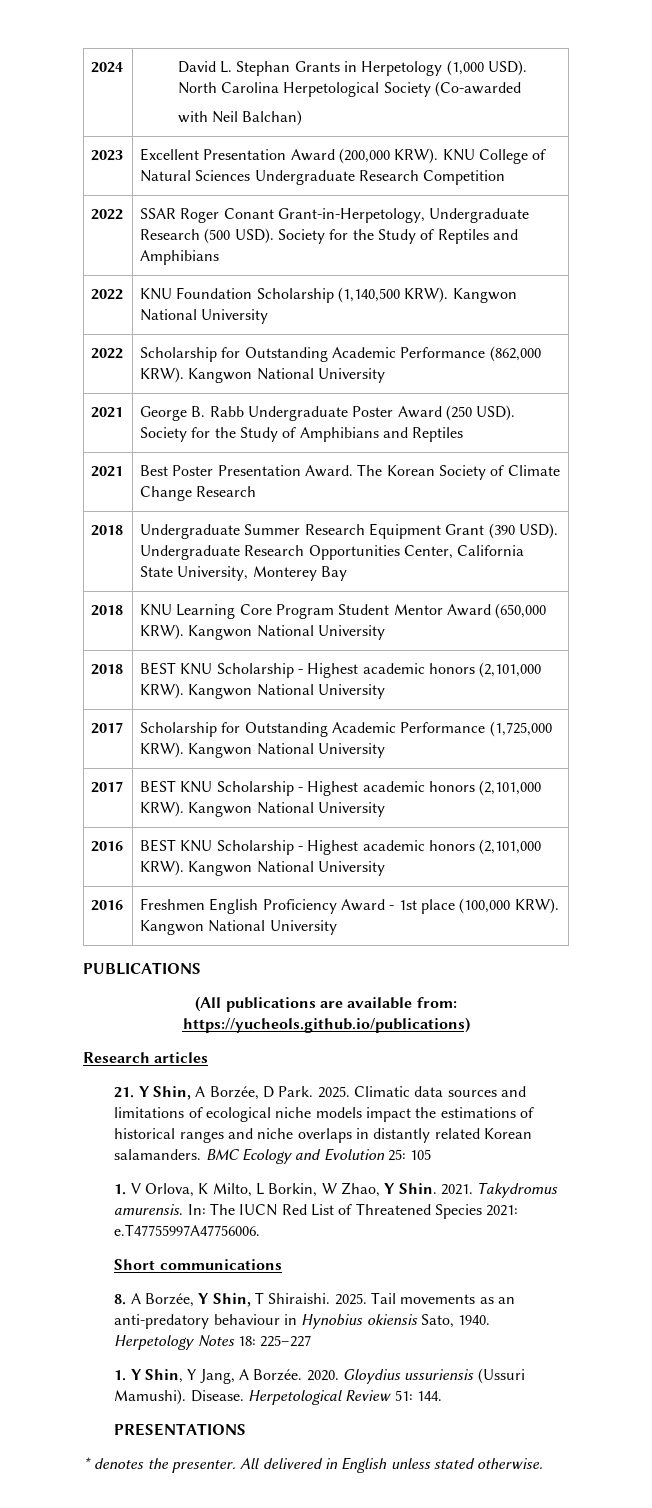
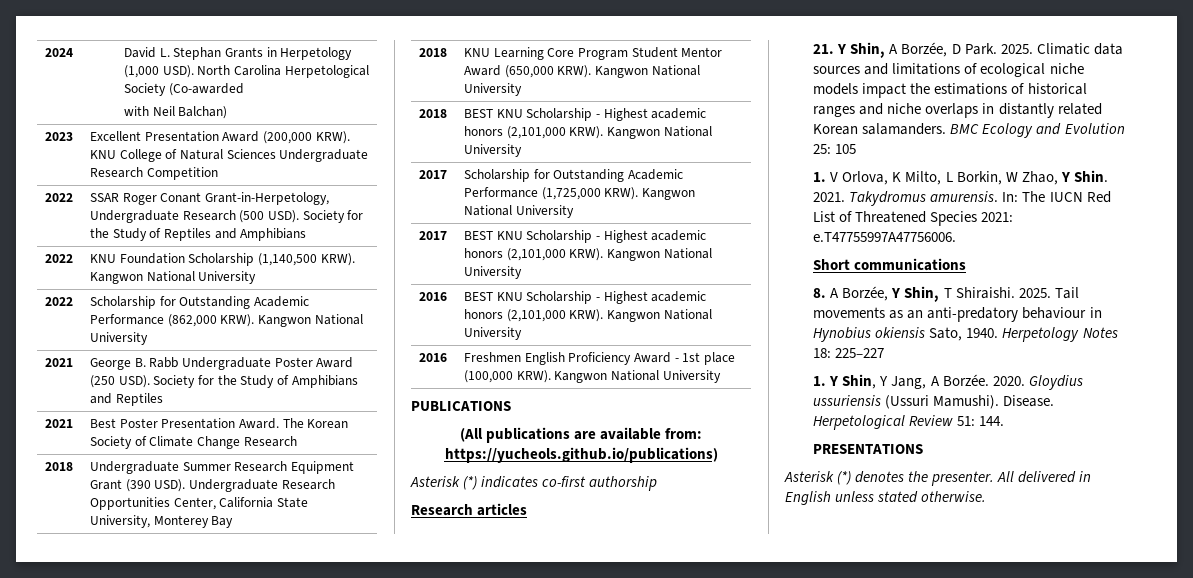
+ Asterisk (*) indicates co-first authorship
- * denotes the presenter.
+ Asterisk (*) denotes the presenter.

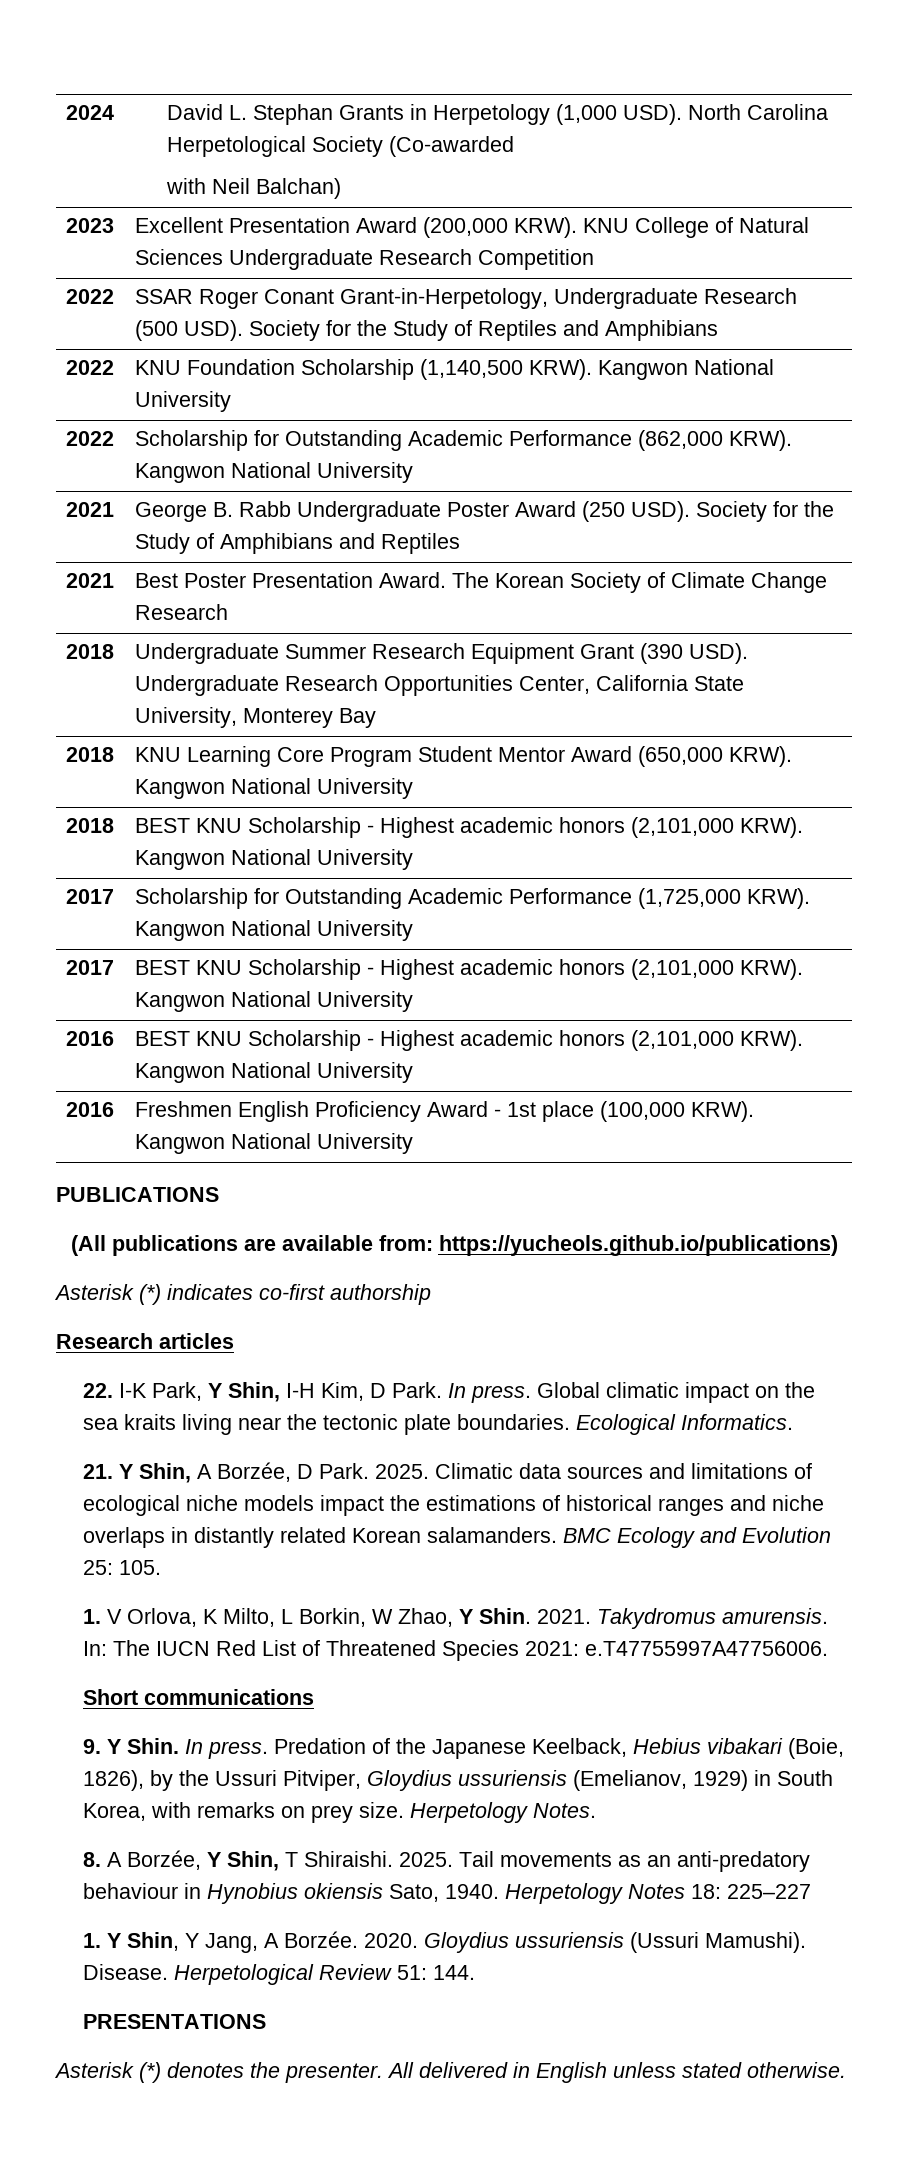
+ 22. I-K Park, Y Shin, I-H Kim, D Park. In press. Global climatic impact on the sea kraits living near the tectonic plate boundaries. Ecological Informatics.
- BMC Ecology and Evolution 25: 105
+ BMC Ecology and Evolution 25: 105.
+ 9. Y Shin. In press. Predation of the Japanese Keelback, Hebius vibakari (Boie, 1826), by the Ussuri Pitviper, Gloydius ussuriensis (Emelianov, 1929) in South Korea, with remarks on prey size. Herpetology Notes.

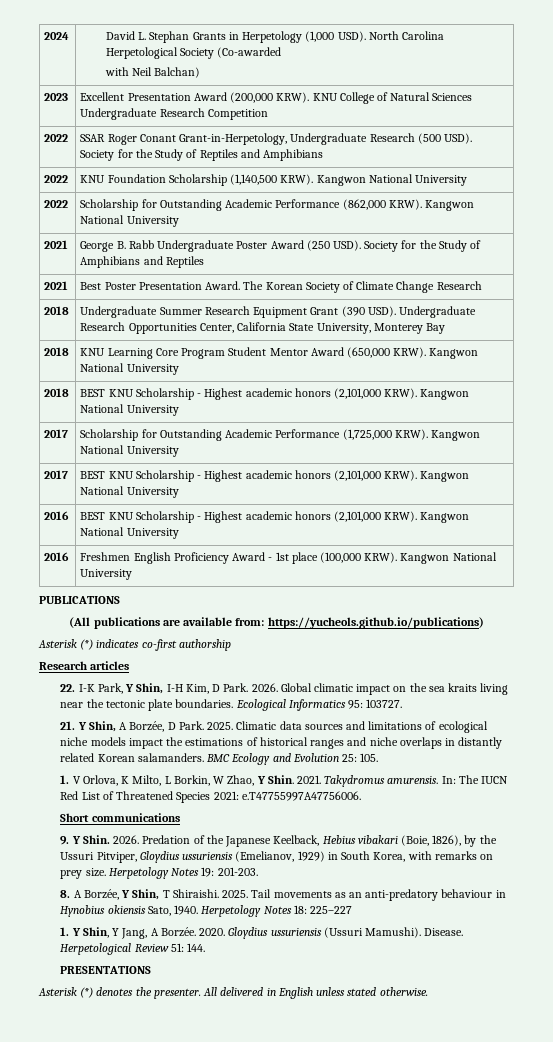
- 22. I-K Park, Y Shin, I-H Kim, D Park. In press.
+ 22. I-K Park, Y Shin, I-H Kim, D Park. 2026.
- Ecological Informatics.
+ Ecological Informatics 95: 103727.
- 9. Y Shin. In press.
+ 9. Y Shin. 2026.
- Herpetology Notes.
+ Herpetology Notes 19: 201-203.

